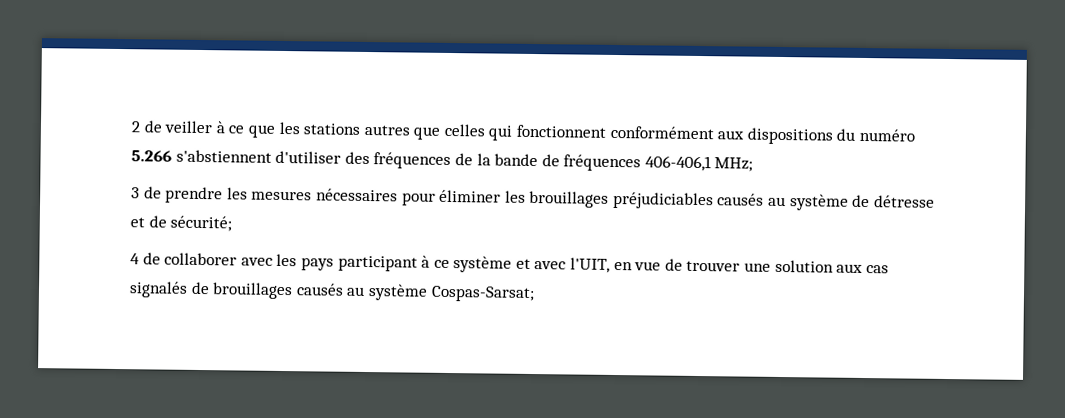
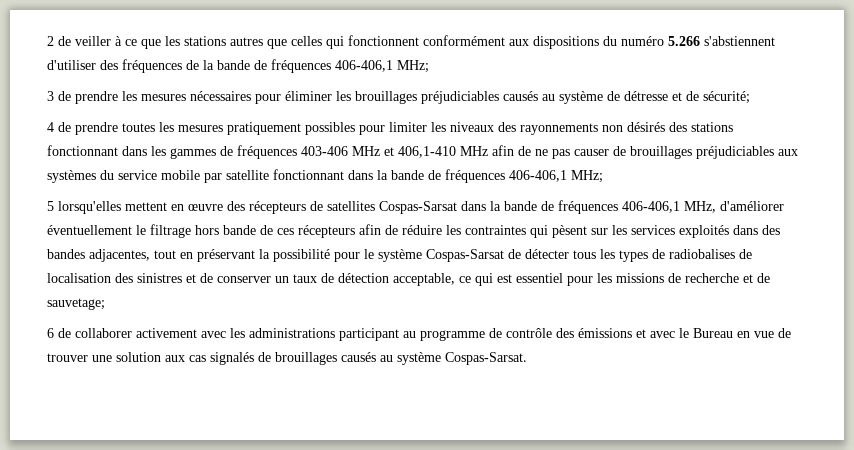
- 4 de collaborer avec les pays participant à ce système et avec l'UIT, en vue de trouver une solution aux cas signalés de brouillages causés au système Cospas-Sarsat;
+ 4 de prendre toutes les mesures pratiquement possibles pour limiter les niveaux des rayonnements non désirés des stations fonctionnant dans les gammes de fréquences 403-406 MHz et 406,1-410 MHz afin de ne pas causer de brouillages préjudiciables aux systèmes du service mobile par satellite fonctionnant dans la bande de fréquences 406-406,1 MHz;
+ 5 lorsqu'elles mettent en œuvre des récepteurs de satellites Cospas-Sarsat dans la bande de fréquences 406-406,1 MHz, d'améliorer éventuellement le filtrage hors bande de ces récepteurs afin de réduire les contraintes qui pèsent sur les services exploités dans des bandes adjacentes, tout en préservant la possibilité pour le système Cospas-Sarsat de détecter tous les types de radiobalises de localisation des sinistres et de conserver un taux de détection acceptable, ce qui est essentiel pour les missions de recherche et de sauvetage;
+ 6 de collaborer activement avec les administrations participant au programme de contrôle des émissions et avec le Bureau en vue de trouver une solution aux cas signalés de brouillages causés au système Cospas-Sarsat.

